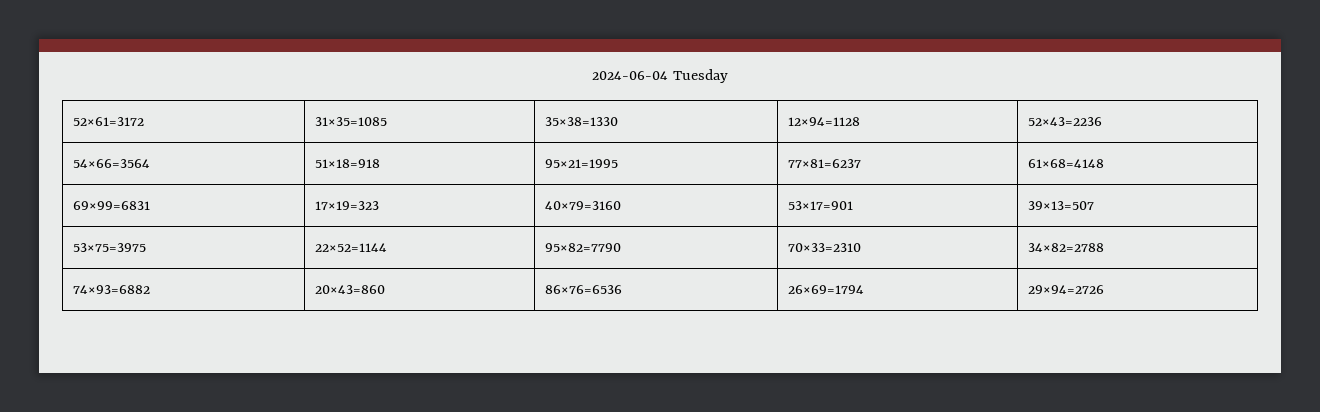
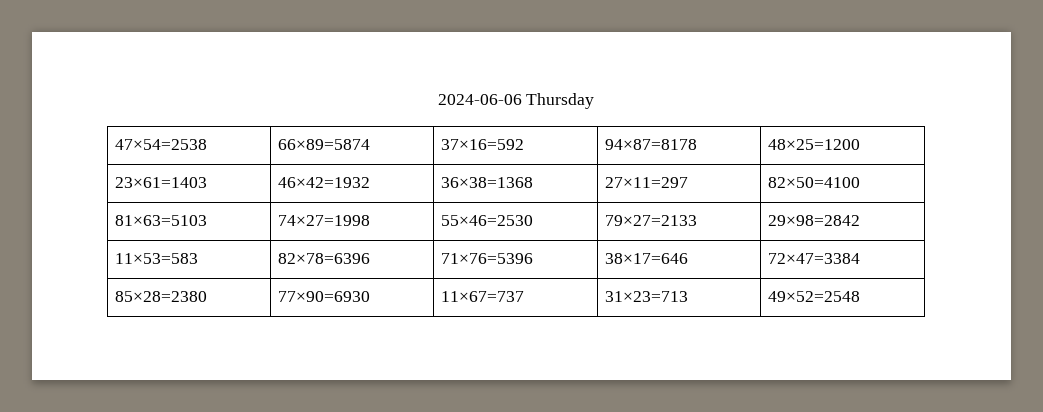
- 2024-06-04 Tuesday
- 52×61=3172 | 31×35=1085 | 35×38=1330 | 12×94=1128 | 52×43=2236
- 54×66=3564 | 51×18=918 | 95×21=1995 | 77×81=6237 | 61×68=4148
- 69×99=6831 | 17×19=323 | 40×79=3160 | 53×17=901 | 39×13=507
- 53×75=3975 | 22×52=1144 | 95×82=7790 | 70×33=2310 | 34×82=2788
- 74×93=6882 | 20×43=860 | 86×76=6536 | 26×69=1794 | 29×94=2726
+ 2024-06-06 Thursday
+ 47×54=2538 | 66×89=5874 | 37×16=592 | 94×87=8178 | 48×25=1200
+ 23×61=1403 | 46×42=1932 | 36×38=1368 | 27×11=297 | 82×50=4100
+ 81×63=5103 | 74×27=1998 | 55×46=2530 | 79×27=2133 | 29×98=2842
+ 11×53=583 | 82×78=6396 | 71×76=5396 | 38×17=646 | 72×47=3384
+ 85×28=2380 | 77×90=6930 | 11×67=737 | 31×23=713 | 49×52=2548

